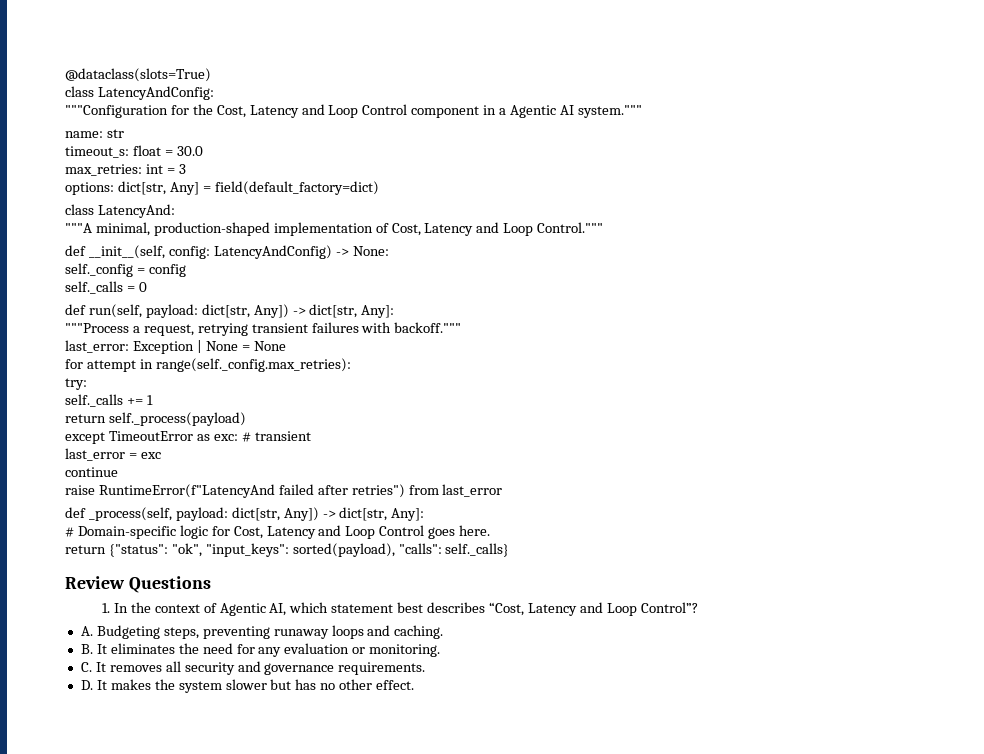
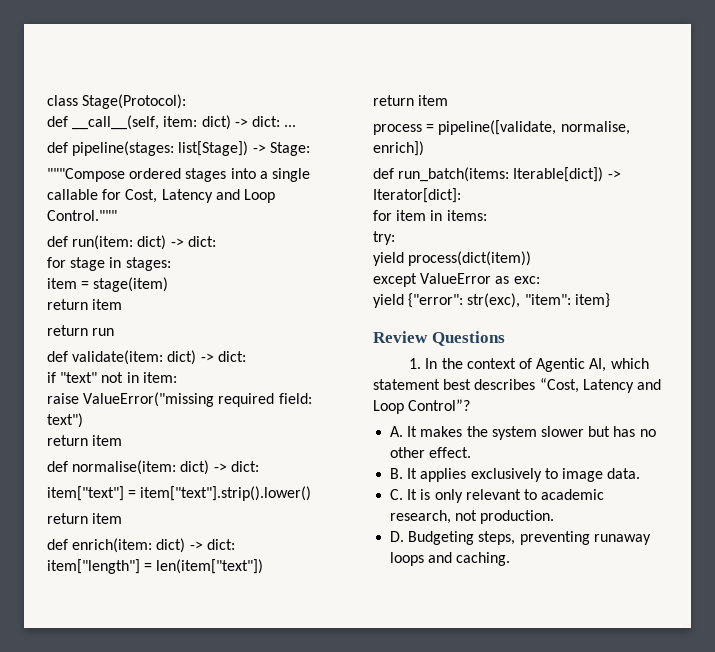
- @dataclass(slots=True)
- class LatencyAndConfig:
- """Configuration for the Cost, Latency and Loop Control component in a Agentic AI system."""
- name: str
- timeout_s: float = 30.0
- max_retries: int = 3
- options: dict[str, Any] = field(default_factory=dict)
- class LatencyAnd:
- """A minimal, production-shaped implementation of Cost, Latency and Loop Control."""
+ class Stage(Protocol):
+ def __call__(self, item: dict) -> dict: ...
+ def pipeline(stages: list[Stage]) -> Stage:
+ """Compose ordered stages into a single callable for Cost, Latency and Loop Control."""
- def __init__(self, config: LatencyAndConfig) -> None:
- self._config = config
- self._calls = 0
- def run(self, payload: dict[str, Any]) -> dict[str, Any]:
- """Process a request, retrying transient failures with backoff."""
- last_error: Exception | None = None
- for attempt in range(self._config.max_retries):
+ def run(item: dict) -> dict:
+ for stage in stages:
+ item = stage(item)
+ return item
+ return run
+ def validate(item: dict) -> dict:
+ if "text" not in item:
+ raise ValueError("missing required field: text")
+ return item
+ def normalise(item: dict) -> dict:
+ item["text"] = item["text"].strip().lower()
+ return item
+ def enrich(item: dict) -> dict:
+ item["length"] = len(item["text"])
+ return item
+ process = pipeline([validate, normalise, enrich])
+ def run_batch(items: Iterable[dict]) -> Iterator[dict]:
+ for item in items:
  try:
- self._calls += 1
- return self._process(payload)
+ yield process(dict(item))
- except TimeoutError as exc: # transient
- last_error = exc
- continue
- raise RuntimeError(f"LatencyAnd failed after retries") from last_error
- def _process(self, payload: dict[str, Any]) -> dict[str, Any]:
- # Domain-specific logic for Cost, Latency and Loop Control goes here.
- return {"status": "ok", "input_keys": sorted(payload), "calls": self._calls}
+ except ValueError as exc:
+ yield {"error": str(exc), "item": item}
- A. Budgeting steps, preventing runaway loops and caching.
- B. It eliminates the need for any evaluation or monitoring.
- C. It removes all security and governance requirements.
- D. It makes the system slower but has no other effect.
+ A. It makes the system slower but has no other effect.
+ B. It applies exclusively to image data.
+ C. It is only relevant to academic research, not production.
+ D. Budgeting steps, preventing runaway loops and caching.

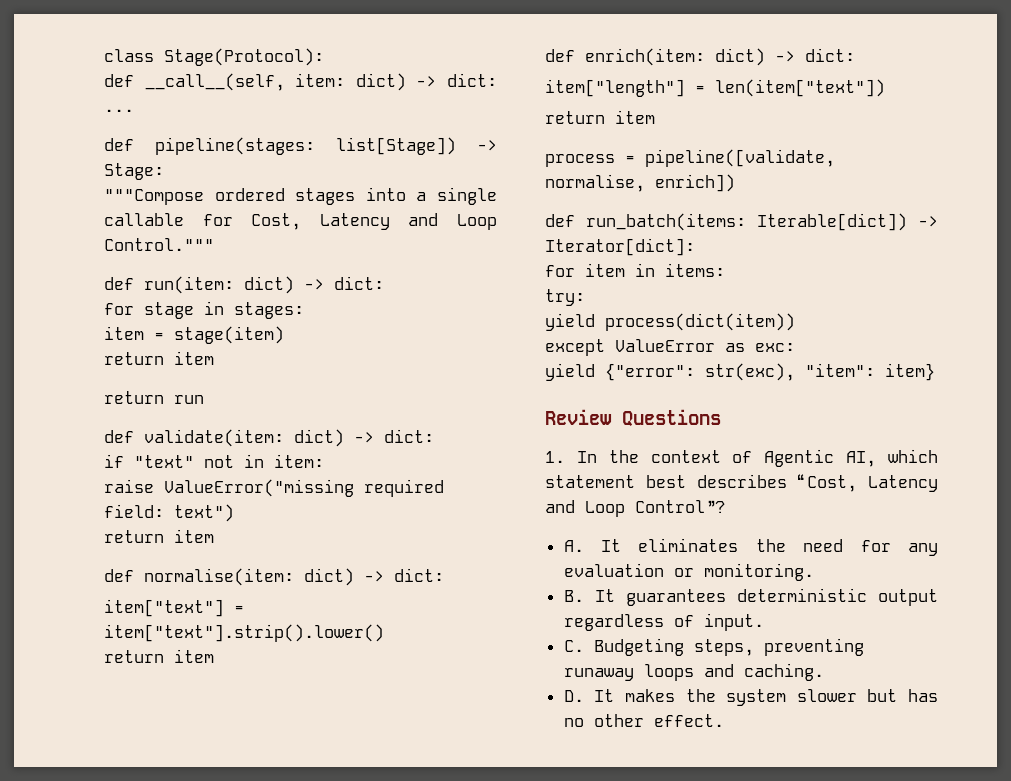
- A. It makes the system slower but has no other effect.
+ A. It eliminates the need for any evaluation or monitoring.
+ B. It guarantees deterministic output regardless of input.
+ C. Budgeting steps, preventing runaway loops and caching.
+ D. It makes the system slower but has no other effect.
- B. It applies exclusively to image data.
- C. It is only relevant to academic research, not production.
- D. Budgeting steps, preventing runaway loops and caching.

